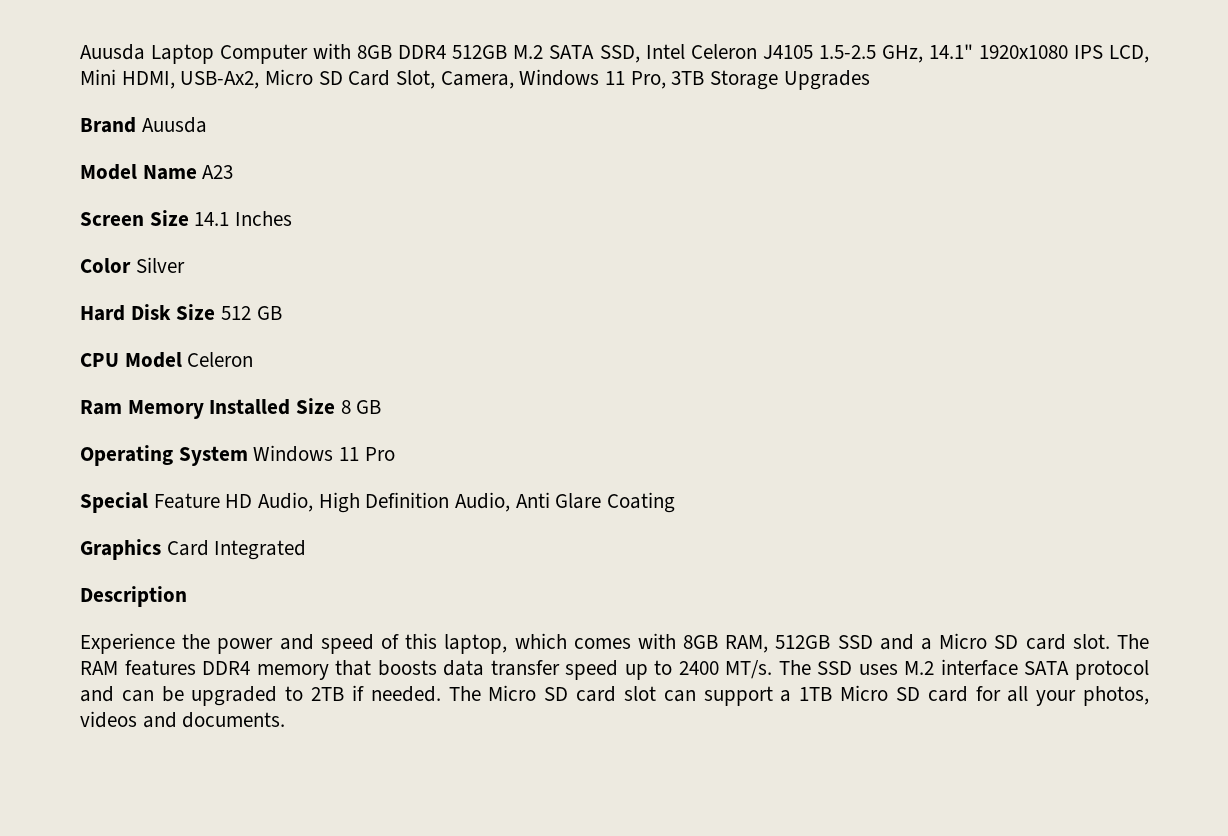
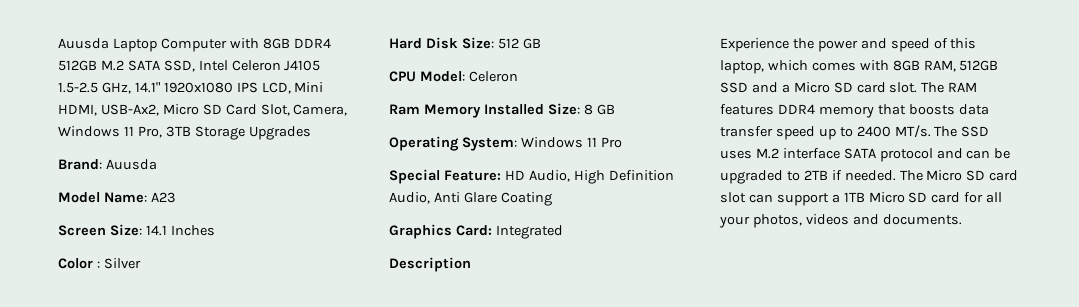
- Brand Auusda
+ Brand: Auusda
- Model Name A23
+ Model Name: A23
- Screen Size 14.1 Inches
+ Screen Size: 14.1 Inches
- Color Silver
+ Color : Silver
- Hard Disk Size 512 GB
+ Hard Disk Size: 512 GB
- CPU Model Celeron
+ CPU Model: Celeron
- Ram Memory Installed Size 8 GB
+ Ram Memory Installed Size: 8 GB
- Operating System Windows 11 Pro
+ Operating System: Windows 11 Pro
- Special Feature HD Audio, High Definition Audio, Anti Glare Coating
+ Special Feature: HD Audio, High Definition Audio, Anti Glare Coating
- Graphics Card Integrated
+ Graphics Card: Integrated

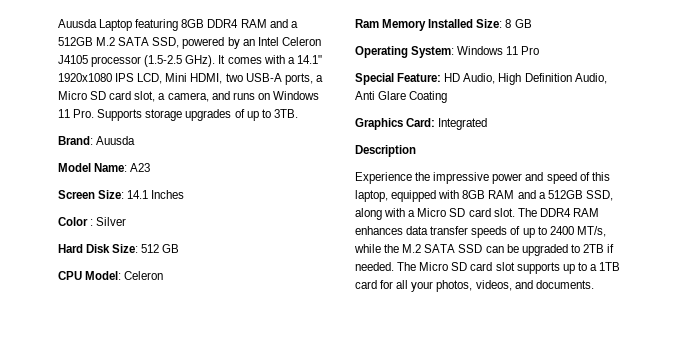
- Auusda Laptop Computer with 8GB DDR4 512GB M.2 SATA SSD, Intel Celeron J4105 1.5-2.5 GHz, 14.1" 1920x1080 IPS LCD, Mini HDMI, USB-Ax2, Micro SD Card Slot, Camera, Windows 11 Pro, 3TB Storage Upgrades
+ Auusda Laptop featuring 8GB DDR4 RAM and a 512GB M.2 SATA SSD, powered by an Intel Celeron J4105 processor (1.5-2.5 GHz). It comes with a 14.1" 1920x1080 IPS LCD, Mini HDMI, two USB-A ports, a Micro SD card slot, a camera, and runs on Windows 11 Pro. Supports storage upgrades of up to 3TB.
- Experience the power and speed of this laptop, which comes with 8GB RAM, 512GB SSD and a Micro SD card slot.
+ Experience the impressive power and speed of this laptop, equipped with 8GB RAM and a 512GB SSD, along with a Micro SD card slot.
- The RAM features DDR4 memory that boosts data transfer speed up to 2400 MT/s. The SSD uses M.2 interface SATA protocol and can be upgraded to 2TB if needed.
+ The DDR4 RAM enhances data transfer speeds of up to 2400 MT/s, while the M.2 SATA SSD can be upgraded to 2TB if needed.
- The Micro SD card slot can support a 1TB Micro SD card for all your photos, videos and documents.
+ The Micro SD card slot supports up to a 1TB card for all your photos, videos, and documents.

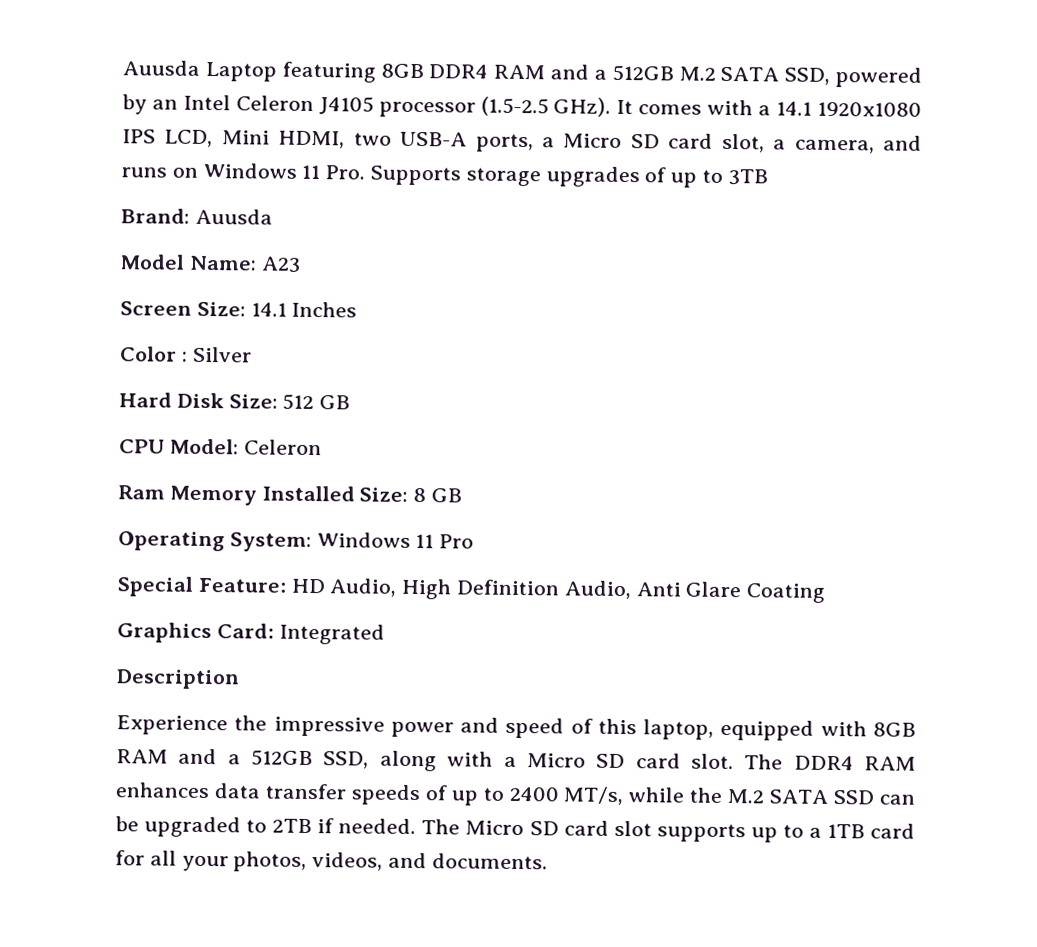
- It comes with a 14.1" 1920x1080 IPS LCD, Mini HDMI, two USB-A ports, a Micro SD card slot, a camera, and runs on Windows 11 Pro. Supports storage upgrades of up to 3TB.
+ It comes with a 14.1 1920x1080 IPS LCD, Mini HDMI, two USB-A ports, a Micro SD card slot, a camera, and runs on Windows 11 Pro. Supports storage upgrades of up to 3TB

